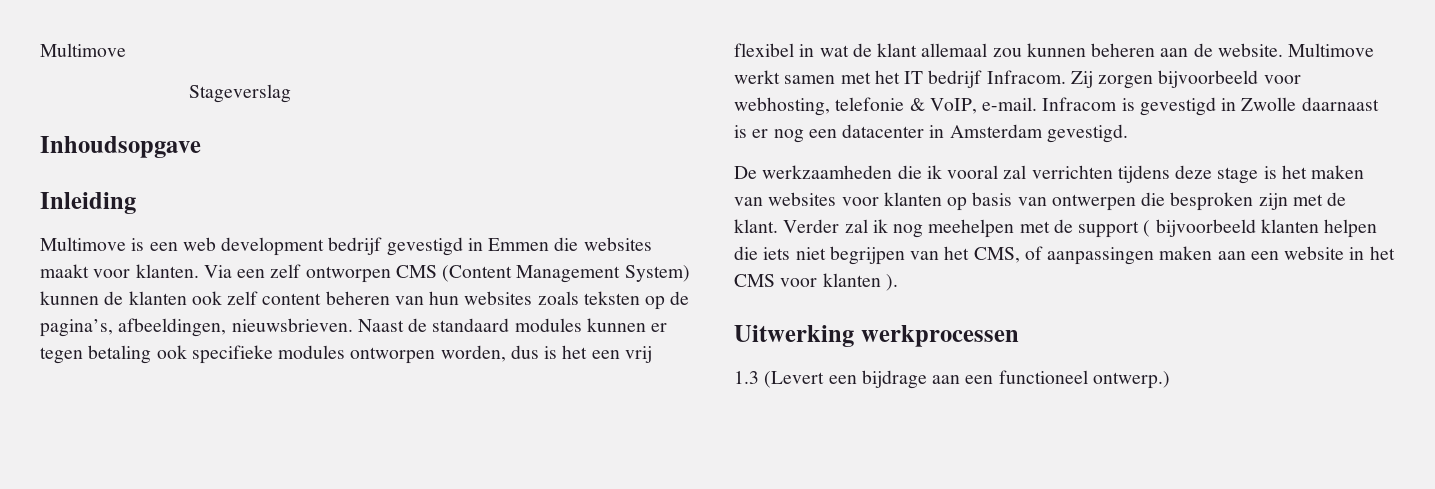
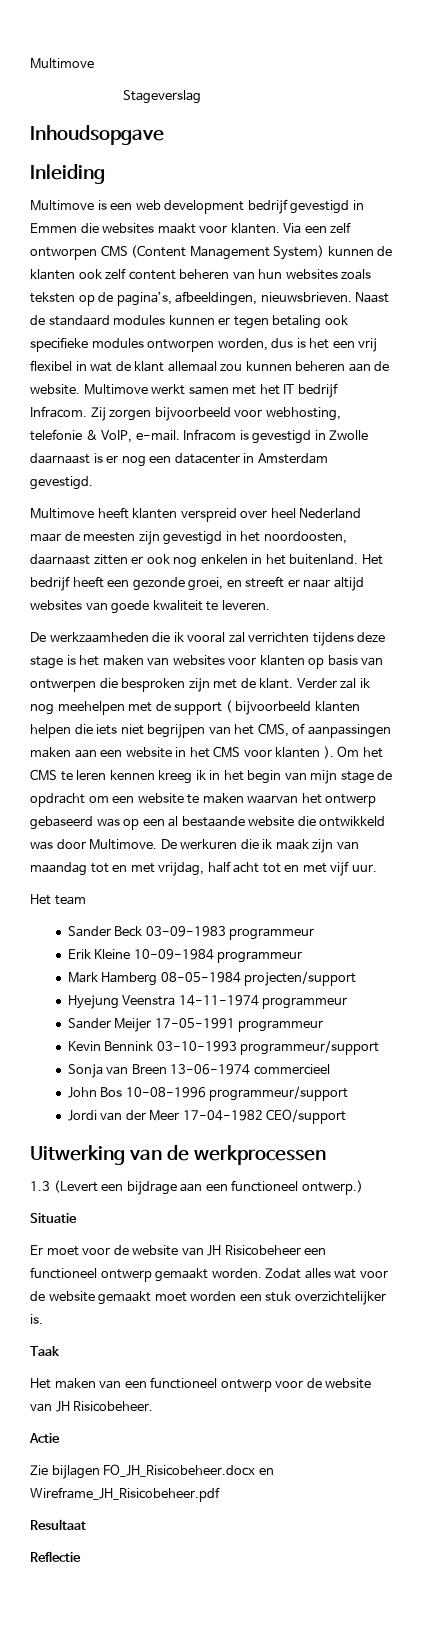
+ Multimove heeft klanten verspreid over heel Nederland maar de meesten zijn gevestigd in het noordoosten, daarnaast zitten er ook nog enkelen in het buitenland. Het bedrijf heeft een gezonde groei, en streeft er naar altijd websites van goede kwaliteit te leveren.
+ Om het CMS te leren kennen kreeg ik in het begin van mijn stage de opdracht om een website te maken waarvan het ontwerp gebaseerd was op een al bestaande website die ontwikkeld was door Multimove. De werkuren die ik maak zijn van maandag tot en met vrijdag, half acht tot en met vijf uur.
+ Het team
+ Sander Beck 03-09-1983 programmeur
+ Erik Kleine 10-09-1984 programmeur
+ Mark Hamberg 08-05-1984 projecten/support
+ Hyejung Veenstra 14-11-1974 programmeur
+ Sander Meijer 17-05-1991 programmeur
+ Kevin Bennink 03-10-1993 programmeur/support
+ Sonja van Breen 13-06-1974 commercieel
+ John Bos 10-08-1996 programmeur/support
+ Jordi van der Meer 17-04-1982 CEO/support
- Uitwerking werkprocessen
+ Uitwerking van de werkprocessen
+ Situatie
+ Er moet voor de website van JH Risicobeheer een functioneel ontwerp gemaakt worden. Zodat alles wat voor de website gemaakt moet worden een stuk overzichtelijker is.
+ Taak
+ Het maken van een functioneel ontwerp voor de website van JH Risicobeheer.
+ Actie
+ Zie bijlagen FO_JH_Risicobeheer.docx en Wireframe_JH_Risicobeheer.pdf
+ Resultaat
+ Reflectie

